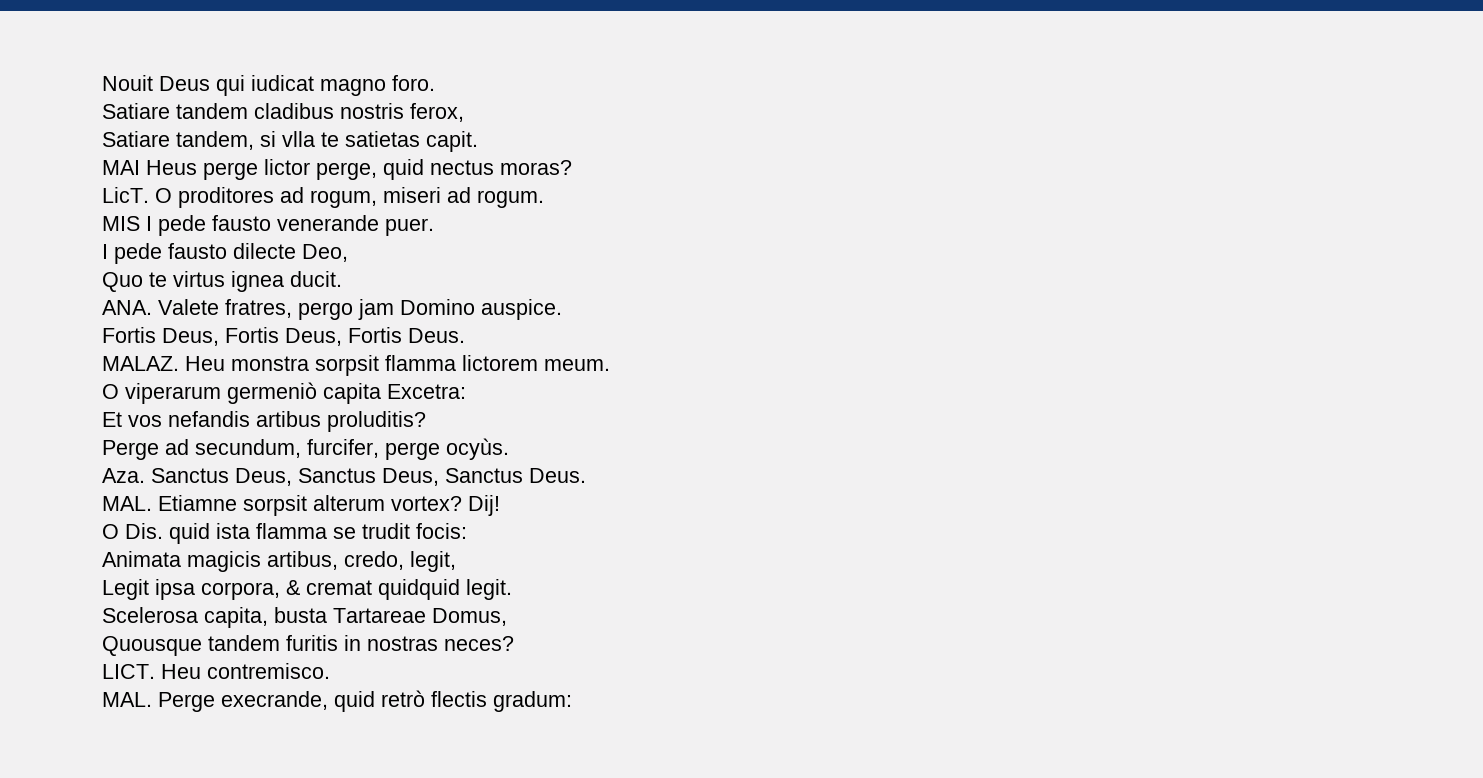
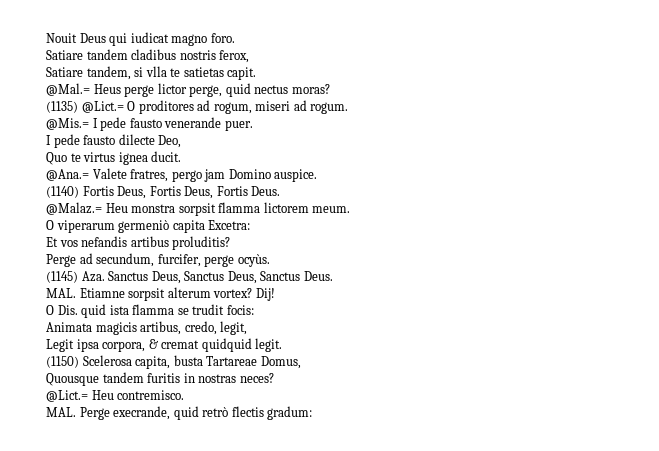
- MAI Heus perge lictor perge, quid nectus moras?
+ @Mal.= Heus perge lictor perge, quid nectus moras?
- LicT. O proditores ad rogum, miseri ad rogum.
+ (1135) @Lict.= O proditores ad rogum, miseri ad rogum.
- MIS I pede fausto venerande puer.
+ @Mis.= I pede fausto venerande puer.
- ANA. Valete fratres, pergo jam Domino auspice.
+ @Ana.= Valete fratres, pergo jam Domino auspice.
- Fortis Deus, Fortis Deus, Fortis Deus.
+ (1140) Fortis Deus, Fortis Deus, Fortis Deus.
- MALAZ. Heu monstra sorpsit flamma lictorem meum.
+ @Malaz.= Heu monstra sorpsit flamma lictorem meum.
- Aza. Sanctus Deus, Sanctus Deus, Sanctus Deus.
+ (1145) Aza. Sanctus Deus, Sanctus Deus, Sanctus Deus.
- Scelerosa capita, busta Tartareae Domus,
+ (1150) Scelerosa capita, busta Tartareae Domus,
- LICT. Heu contremisco.
+ @Lict.= Heu contremisco.

